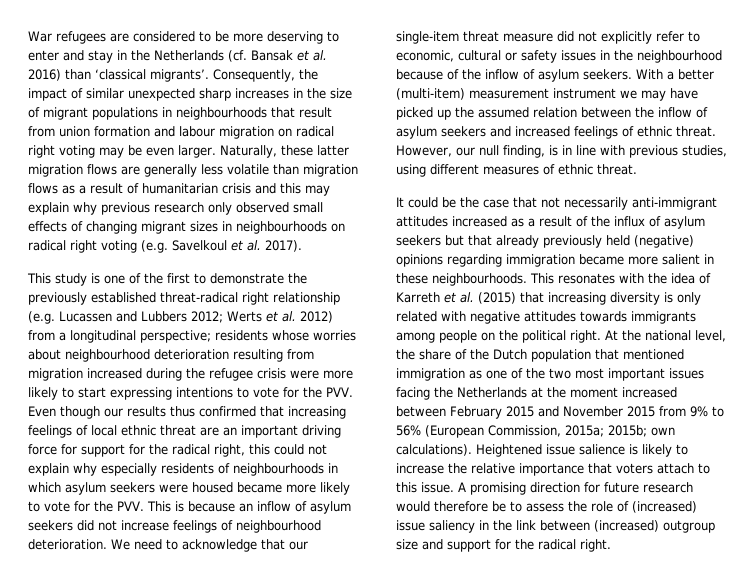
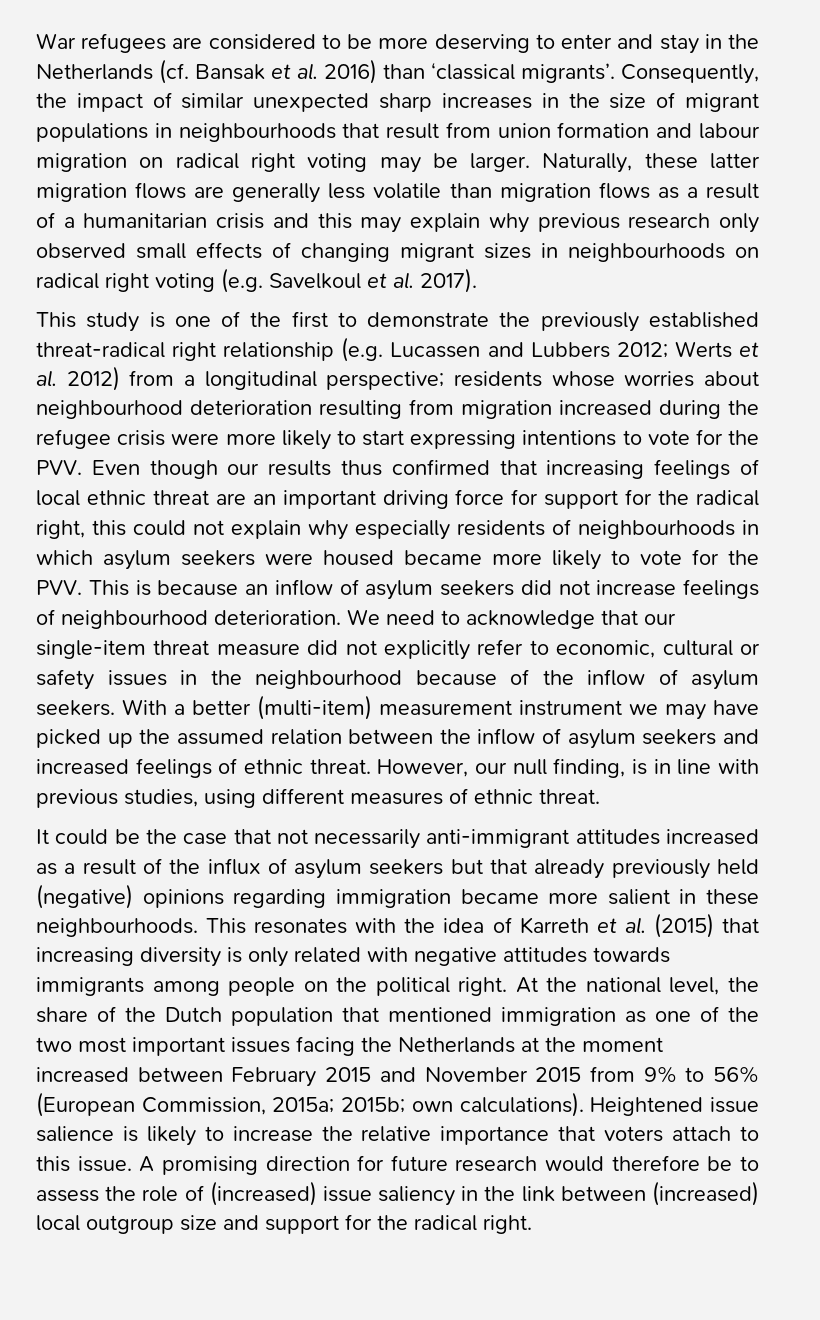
- Consequently, the impact of similar unexpected sharp increases in the size of migrant populations in neighbourhoods that result from union formation and labour migration on radical right voting may be even larger.
+ Consequently, the impact of similar unexpected sharp increases in the size of migrant populations in neighbourhoods that result from union formation and labour migration on radical right voting may be larger.
- Naturally, these latter migration flows are generally less volatile than migration flows as a result of humanitarian crisis and this may explain why previous research only observed small effects of changing migrant sizes in neighbourhoods on radical right voting (e.g. Savelkoul et al. 2017).
+ Naturally, these latter migration flows are generally less volatile than migration flows as a result of a humanitarian crisis and this may explain why previous research only observed small effects of changing migrant sizes in neighbourhoods on radical right voting (e.g. Savelkoul et al. 2017).
- A promising direction for future research would therefore be to assess the role of (increased) issue saliency in the link between (increased) outgroup size and support for the radical right.
+ A promising direction for future research would therefore be to assess the role of (increased) issue saliency in the link between (increased) local outgroup size and support for the radical right.

